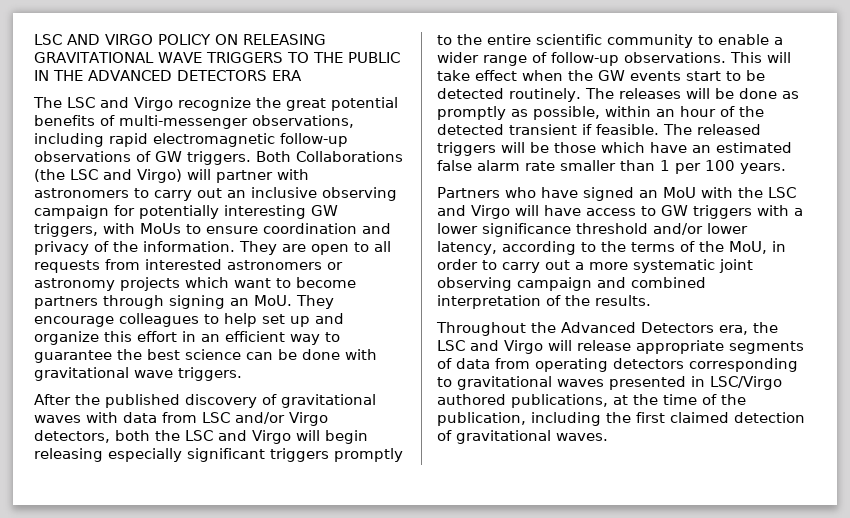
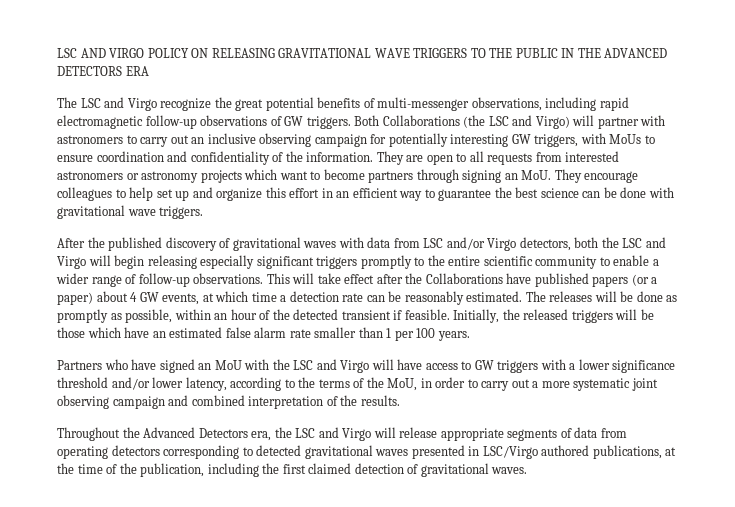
- Both Collaborations (the LSC and Virgo) will partner with astronomers to carry out an inclusive observing campaign for potentially interesting GW triggers, with MoUs to ensure coordination and privacy of the information.
+ Both Collaborations (the LSC and Virgo) will partner with astronomers to carry out an inclusive observing campaign for potentially interesting GW triggers, with MoUs to ensure coordination and confidentiality of the information.
- This will take effect when the GW events start to be detected routinely.
+ This will take effect after the Collaborations have published papers (or a paper) about 4 GW events, at which time a detection rate can be reasonably estimated.
- The released triggers will be those which have an estimated false alarm rate smaller than 1 per 100 years.
+ Initially, the released triggers will be those which have an estimated false alarm rate smaller than 1 per 100 years.
- Throughout the Advanced Detectors era, the LSC and Virgo will release appropriate segments of data from operating detectors corresponding to gravitational waves presented in LSC/Virgo authored publications, at the time of the publication, including the first claimed detection of gravitational waves.
+ Throughout the Advanced Detectors era, the LSC and Virgo will release appropriate segments of data from operating detectors corresponding to detected gravitational waves presented in LSC/Virgo authored publications, at the time of the publication, including the first claimed detection of gravitational waves.

